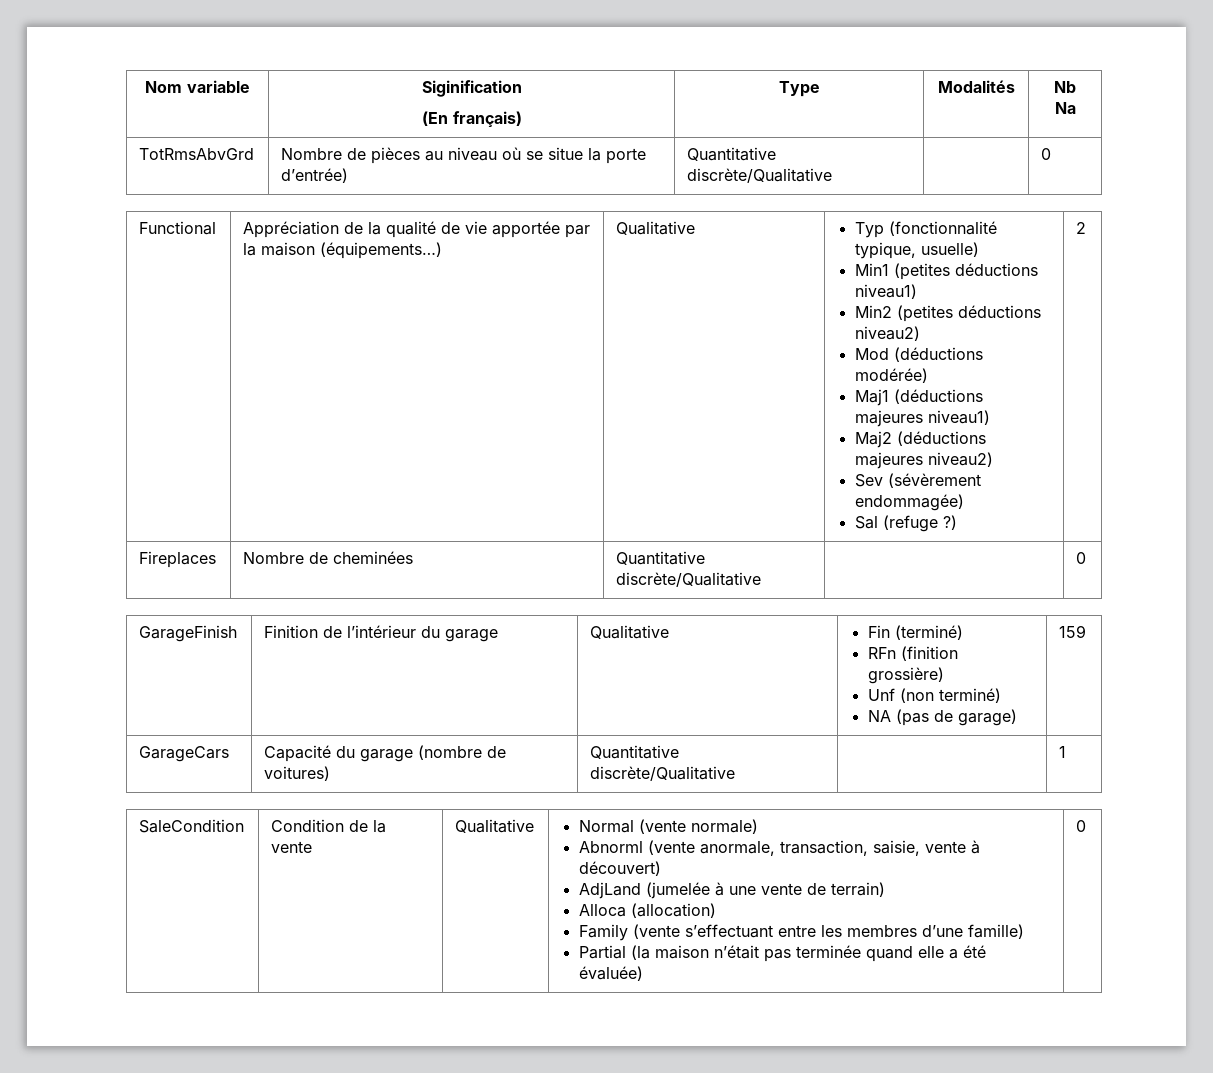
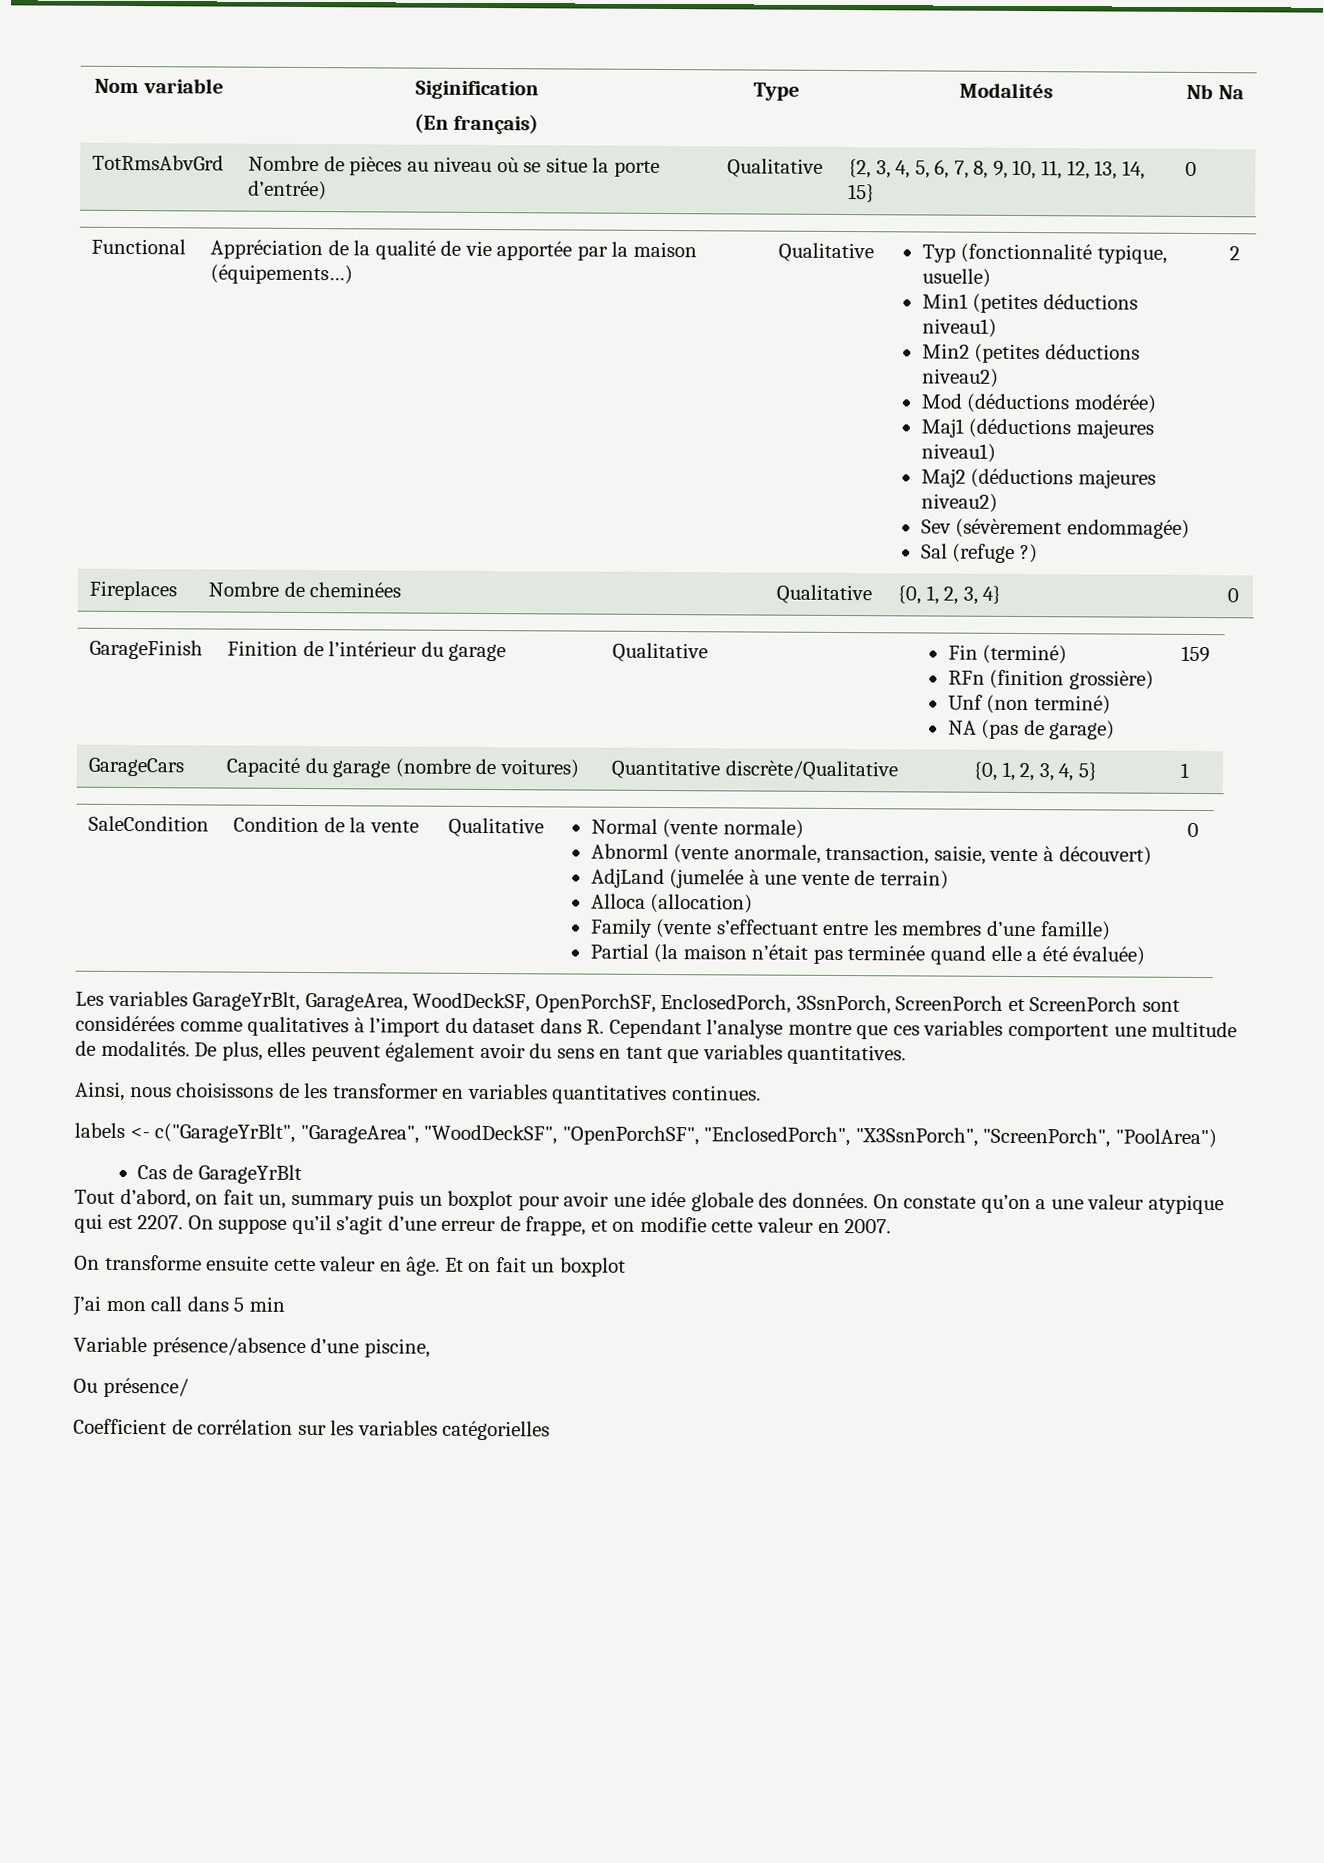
- TotRmsAbvGrd | Nombre de pièces au niveau où se situe la porte d’entrée) | Quantitative discrète/Qualitative | | 0
+ TotRmsAbvGrd | Nombre de pièces au niveau où se situe la porte d’entrée) | Qualitative | {2, 3, 4, 5, 6, 7, 8, 9, 10, 11, 12, 13, 14, 15} | 0
- Fireplaces | Nombre de cheminées | Quantitative discrète/Qualitative | | 0
+ Fireplaces | Nombre de cheminées | Qualitative | {0, 1, 2, 3, 4} | 0
- GarageCars | Capacité du garage (nombre de voitures) | Quantitative discrète/Qualitative | | 1
+ GarageCars | Capacité du garage (nombre de voitures) | Quantitative discrète/Qualitative | {0, 1, 2, 3, 4, 5} | 1
+ Les variables GarageYrBlt, GarageArea, WoodDeckSF, OpenPorchSF, EnclosedPorch, 3SsnPorch, ScreenPorch et ScreenPorch sont considérées comme qualitatives à l’import du dataset dans R. Cependant l’analyse montre que ces variables comportent une multitude de modalités. De plus, elles peuvent également avoir du sens en tant que variables quantitatives.
+ Ainsi, nous choisissons de les transformer en variables quantitatives continues.
+ labels <- c("GarageYrBlt", "GarageArea", "WoodDeckSF", "OpenPorchSF", "EnclosedPorch", "X3SsnPorch", "ScreenPorch", "PoolArea")
+ Cas de GarageYrBlt
+ Tout d’abord, on fait un, summary puis un boxplot pour avoir une idée globale des données. On constate qu’on a une valeur atypique qui est 2207. On suppose qu’il s’agit d’une erreur de frappe, et on modifie cette valeur en 2007.
+ On transforme ensuite cette valeur en âge. Et on fait un boxplot
+ J’ai mon call dans 5 min
+ Variable présence/absence d’une piscine,
+ Ou présence/
+ Coefficient de corrélation sur les variables catégorielles

